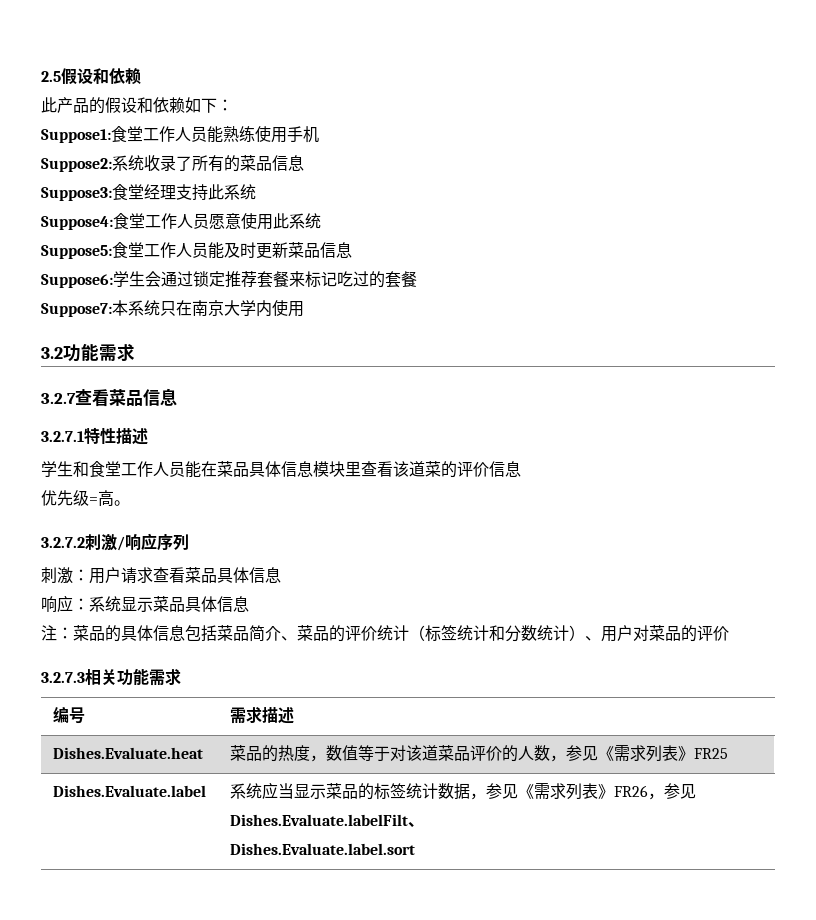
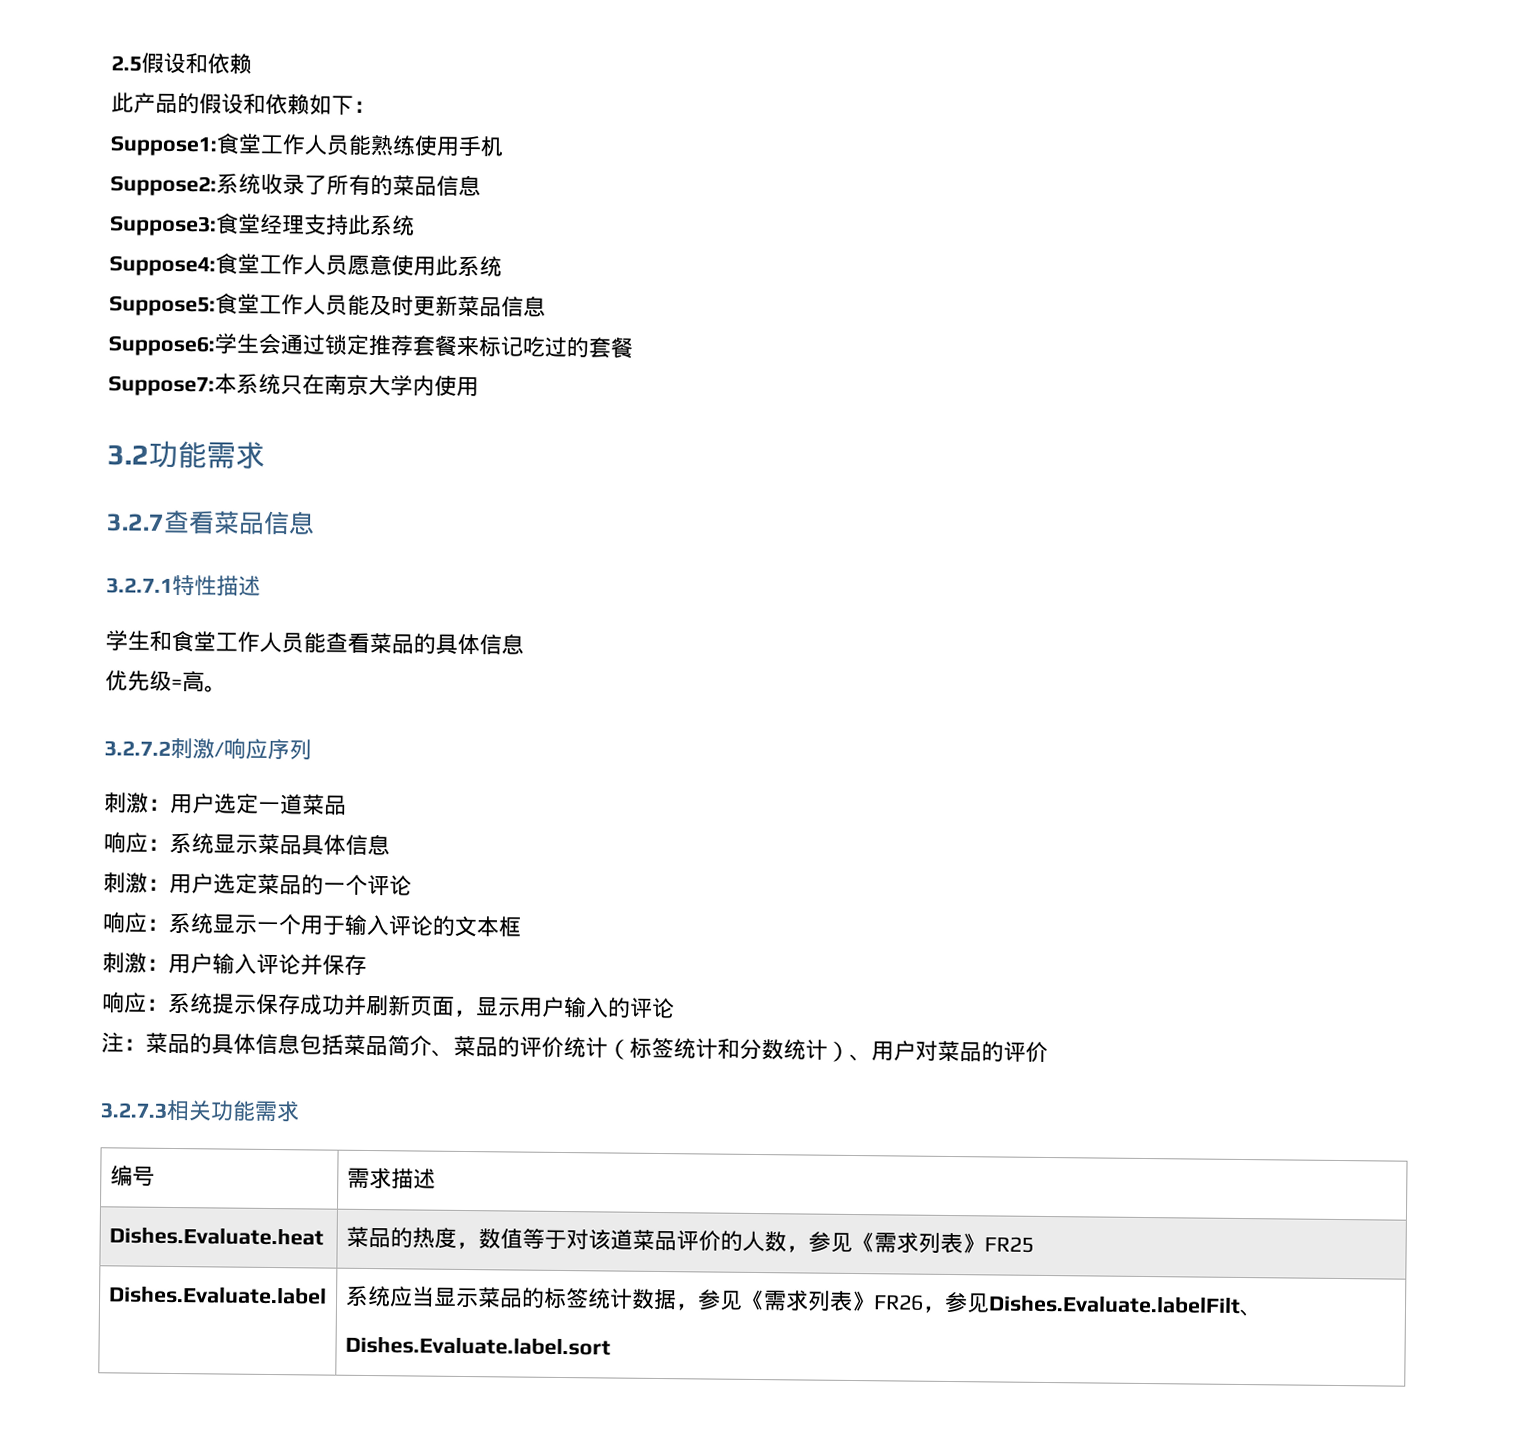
- 学生和食堂工作人员能在菜品具体信息模块里查看该道菜的评价信息
+ 学生和食堂工作人员能查看菜品的具体信息
- 刺激：用户请求查看菜品具体信息
+ 刺激：用户选定一道菜品
+ 刺激：用户选定菜品的一个评论
+ 响应：系统显示一个用于输入评论的文本框
+ 刺激：用户输入评论并保存
+ 响应：系统提示保存成功并刷新页面，显示用户输入的评论

